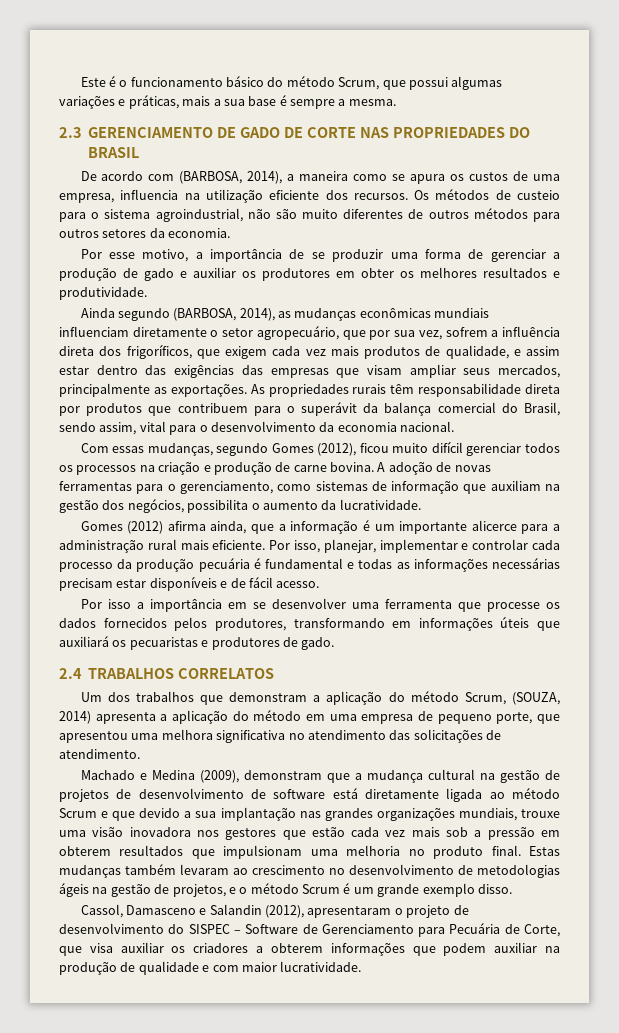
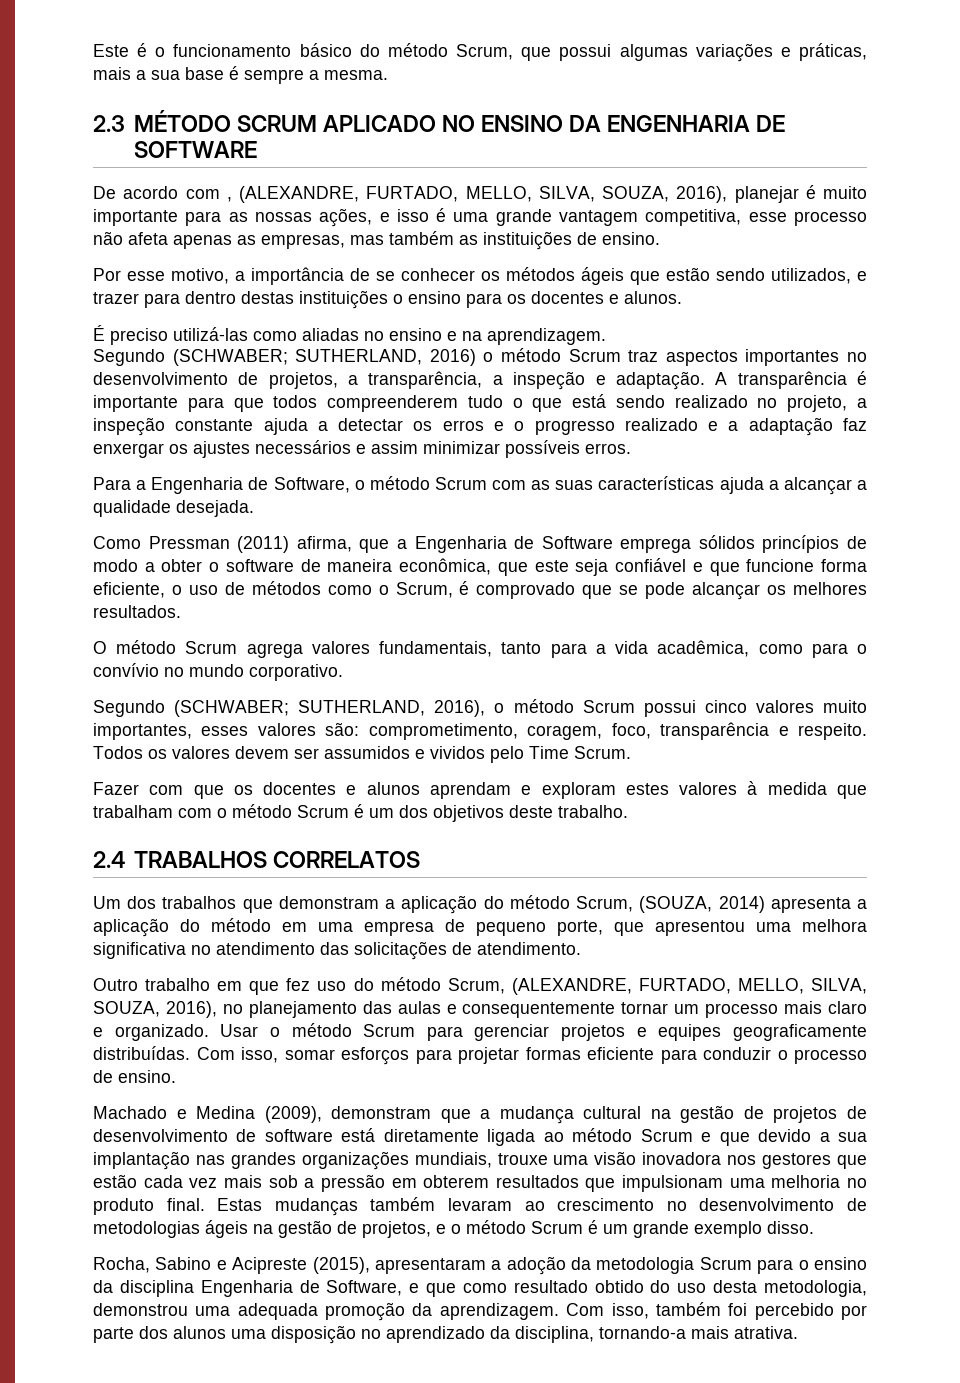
- 2.3 GERENCIAMENTO DE GADO DE CORTE NAS PROPRIEDADES DO BRASIL
- De acordo com (BARBOSA, 2014), a maneira como se apura os custos de uma empresa, influencia na utilização eficiente dos recursos. Os métodos de custeio para o sistema agroindustrial, não são muito diferentes de outros métodos para outros setores da economia.
+ 2.3 MÉTODO SCRUM APLICADO NO ENSINO DA ENGENHARIA DE SOFTWARE
+ De acordo com , (ALEXANDRE, FURTADO, MELLO, SILVA, SOUZA, 2016), planejar é muito importante para as nossas ações, e isso é uma grande vantagem competitiva, esse processo não afeta apenas as empresas, mas também as instituições de ensino.
- Por esse motivo, a importância de se produzir uma forma de gerenciar a produção de gado e auxiliar os produtores em obter os melhores resultados e produtividade.
- Ainda segundo (BARBOSA, 2014), as mudanças econômicas mundiais influenciam diretamente o setor agropecuário, que por sua vez, sofrem a influência direta dos frigoríficos, que exigem cada vez mais produtos de qualidade, e assim estar dentro das exigências das empresas que visam ampliar seus mercados, principalmente as exportações. As propriedades rurais têm responsabilidade direta por produtos que contribuem para o superávit da balança comercial do Brasil, sendo assim, vital para o desenvolvimento da economia nacional.
- Com essas mudanças, segundo Gomes (2012), ficou muito difícil gerenciar todos os processos na criação e produção de carne bovina. A adoção de novas ferramentas para o gerenciamento, como sistemas de informação que auxiliam na gestão dos negócios, possibilita o aumento da lucratividade.
- Gomes (2012) afirma ainda, que a informação é um importante alicerce para a administração rural mais eficiente. Por isso, planejar, implementar e controlar cada processo da produção pecuária é fundamental e todas as informações necessárias precisam estar disponíveis e de fácil acesso.
- Por isso a importância em se desenvolver uma ferramenta que processe os dados fornecidos pelos produtores, transformando em informações úteis que auxiliará os pecuaristas e produtores de gado.
+ Por esse motivo, a importância de se conhecer os métodos ágeis que estão sendo utilizados, e trazer para dentro destas instituições o ensino para os docentes e alunos.
+ É preciso utilizá-las como aliadas no ensino e na aprendizagem.
+ Segundo (SCHWABER; SUTHERLAND, 2016) o método Scrum traz aspectos importantes no desenvolvimento de projetos, a transparência, a inspeção e adaptação. A transparência é importante para que todos compreenderem tudo o que está sendo realizado no projeto, a inspeção constante ajuda a detectar os erros e o progresso realizado e a adaptação faz enxergar os ajustes necessários e assim minimizar possíveis erros.
+ Para a Engenharia de Software, o método Scrum com as suas características ajuda a alcançar a qualidade desejada.
+ Como Pressman (2011) afirma, que a Engenharia de Software emprega sólidos princípios de modo a obter o software de maneira econômica, que este seja confiável e que funcione forma eficiente, o uso de métodos como o Scrum, é comprovado que se pode alcançar os melhores resultados.
+ O método Scrum agrega valores fundamentais, tanto para a vida acadêmica, como para o convívio no mundo corporativo.
+ Segundo (SCHWABER; SUTHERLAND, 2016), o método Scrum possui cinco valores muito importantes, esses valores são: comprometimento, coragem, foco, transparência e respeito. Todos os valores devem ser assumidos e vividos pelo Time Scrum.
+ Fazer com que os docentes e alunos aprendam e exploram estes valores à medida que trabalham com o método Scrum é um dos objetivos deste trabalho.
+ Outro trabalho em que fez uso do método Scrum, (ALEXANDRE, FURTADO, MELLO, SILVA, SOUZA, 2016), no planejamento das aulas e consequentemente tornar um processo mais claro e organizado. Usar o método Scrum para gerenciar projetos e equipes geograficamente distribuídas. Com isso, somar esforços para projetar formas eficiente para conduzir o processo de ensino.
- Cassol, Damasceno e Salandin (2012), apresentaram o projeto de desenvolvimento do SISPEC – Software de Gerenciamento para Pecuária de Corte, que visa auxiliar os criadores a obterem informações que podem auxiliar na produção de qualidade e com maior lucratividade.
+ Rocha, Sabino e Acipreste (2015), apresentaram a adoção da metodologia Scrum para o ensino da disciplina Engenharia de Software, e que como resultado obtido do uso desta metodologia, demonstrou uma adequada promoção da aprendizagem. Com isso, também foi percebido por parte dos alunos uma disposição no aprendizado da disciplina, tornando-a mais atrativa.

